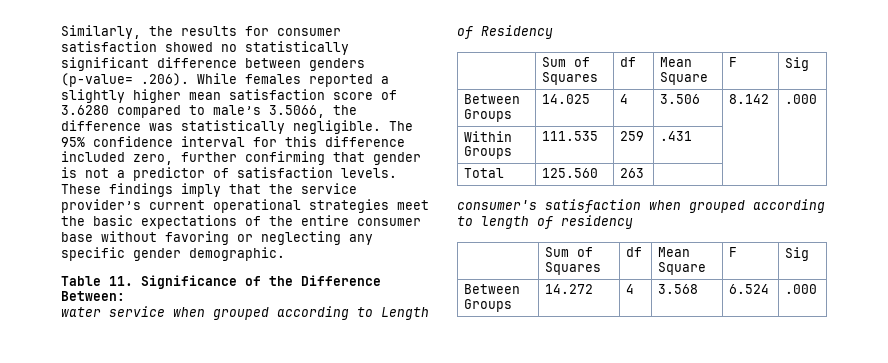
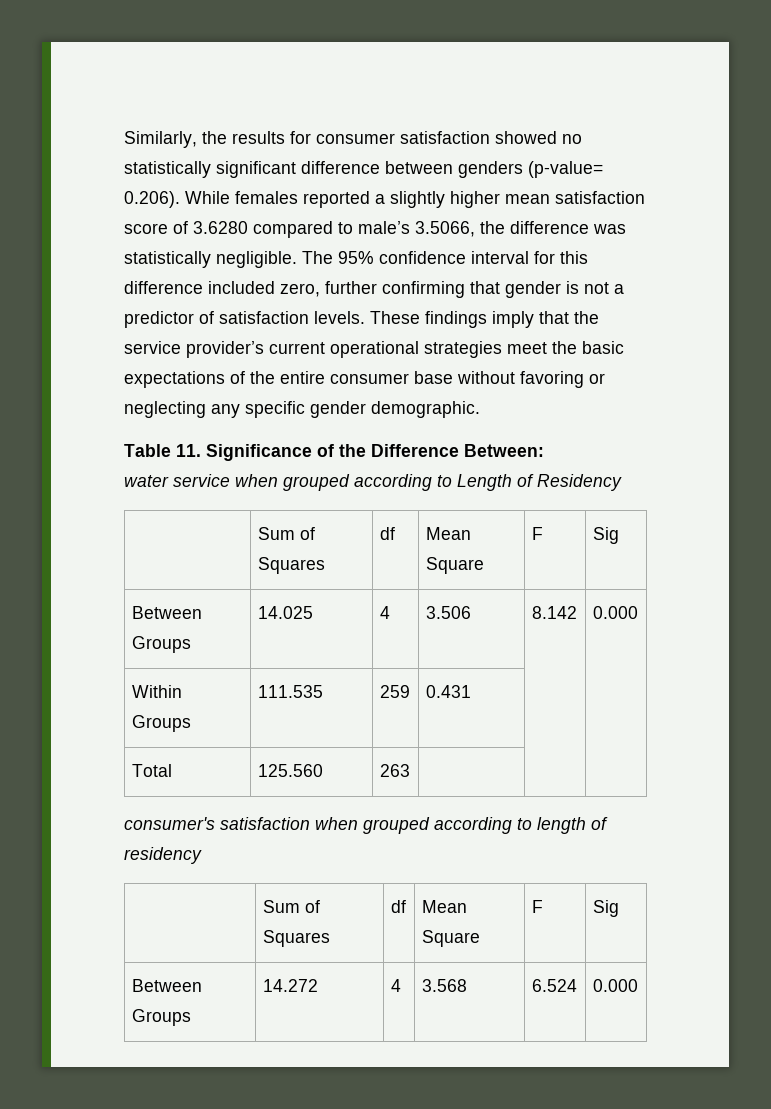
- Similarly, the results for consumer satisfaction showed no statistically significant difference between genders (p-value= .206). While females reported a slightly higher mean satisfaction score of 3.6280 compared to male’s 3.5066, the difference was statistically negligible.
+ Similarly, the results for consumer satisfaction showed no statistically significant difference between genders (p-value= 0.206). While females reported a slightly higher mean satisfaction score of 3.6280 compared to male’s 3.5066, the difference was statistically negligible.
- Between Groups | 14.025 | 4 | 3.506 | 8.142 | .000
+ Between Groups | 14.025 | 4 | 3.506 | 8.142 | 0.000
- Within Groups | 111.535 | 259 | .431 | |
+ Within Groups | 111.535 | 259 | 0.431 | |
- Between Groups | 14.272 | 4 | 3.568 | 6.524 | .000
+ Between Groups | 14.272 | 4 | 3.568 | 6.524 | 0.000

